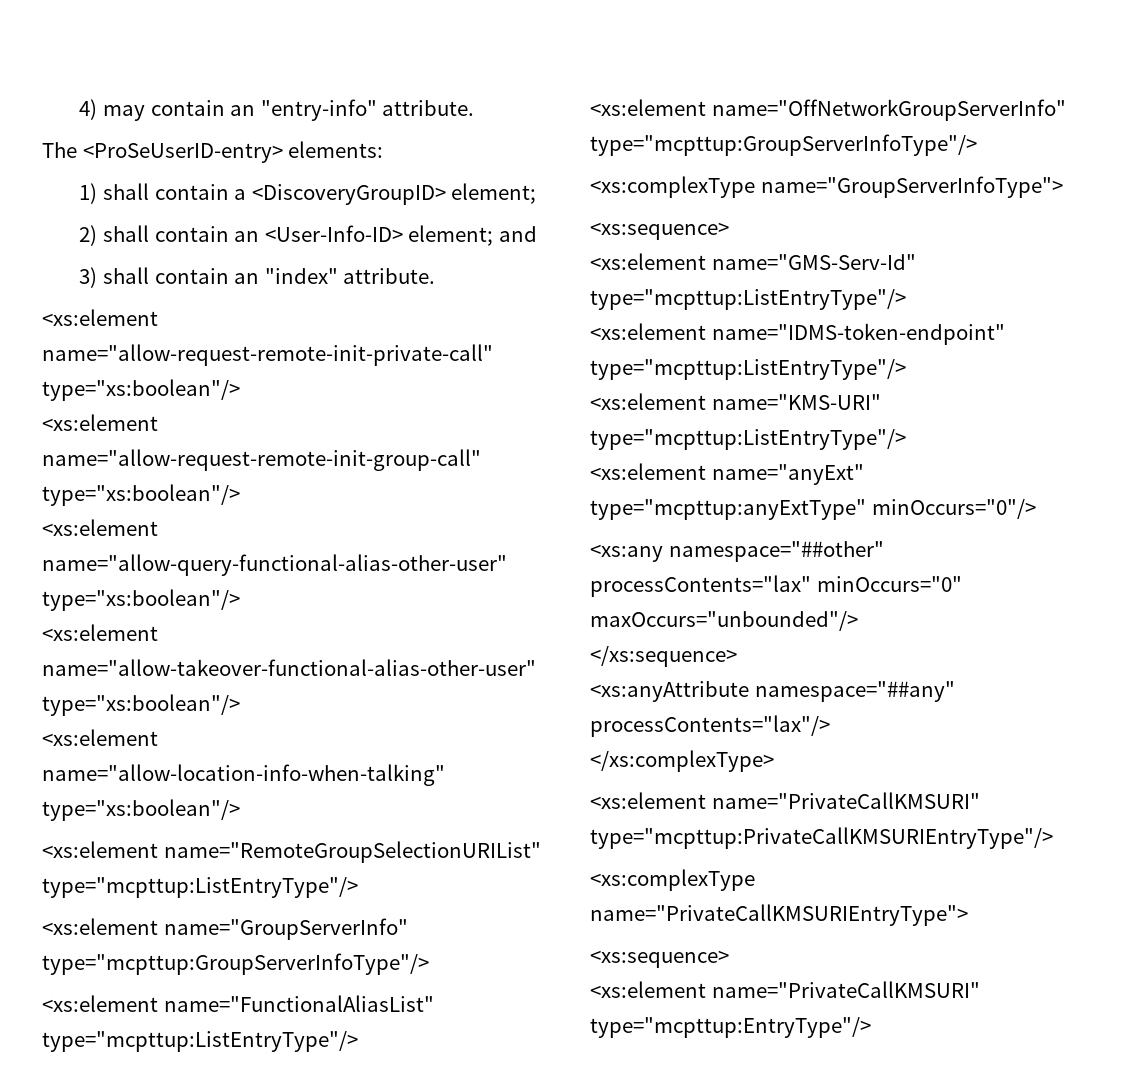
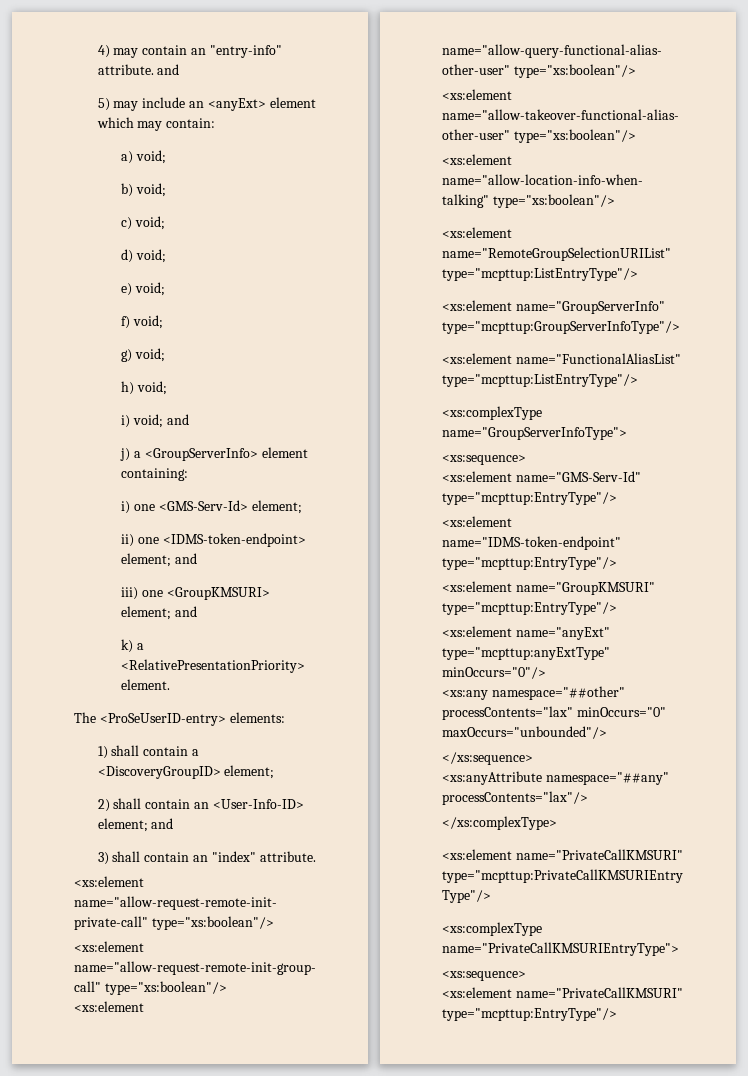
- 4) may contain an "entry-info" attribute.
+ 4) may contain an "entry-info" attribute. and
+ 5) may include an <anyExt> element which may contain:
+ a) void;
+ b) void;
+ c) void;
+ d) void;
+ e) void;
+ f) void;
+ g) void;
+ h) void;
+ i) void; and
+ j) a <GroupServerInfo> element containing:
+ i) one <GMS-Serv-Id> element;
+ ii) one <IDMS-token-endpoint> element; and
+ iii) one <GroupKMSURI> element; and
+ k) a <RelativePresentationPriority> element.
- <xs:element name="OffNetworkGroupServerInfo" type="mcpttup:GroupServerInfoType"/>
- <xs:element name="GMS-Serv-Id" type="mcpttup:ListEntryType"/>
+ <xs:element name="GMS-Serv-Id" type="mcpttup:EntryType"/>
- <xs:element name="IDMS-token-endpoint" type="mcpttup:ListEntryType"/>
- <xs:element name="KMS-URI" type="mcpttup:ListEntryType"/>
+ <xs:element name="IDMS-token-endpoint" type="mcpttup:EntryType"/>
+ <xs:element name="GroupKMSURI" type="mcpttup:EntryType"/>

